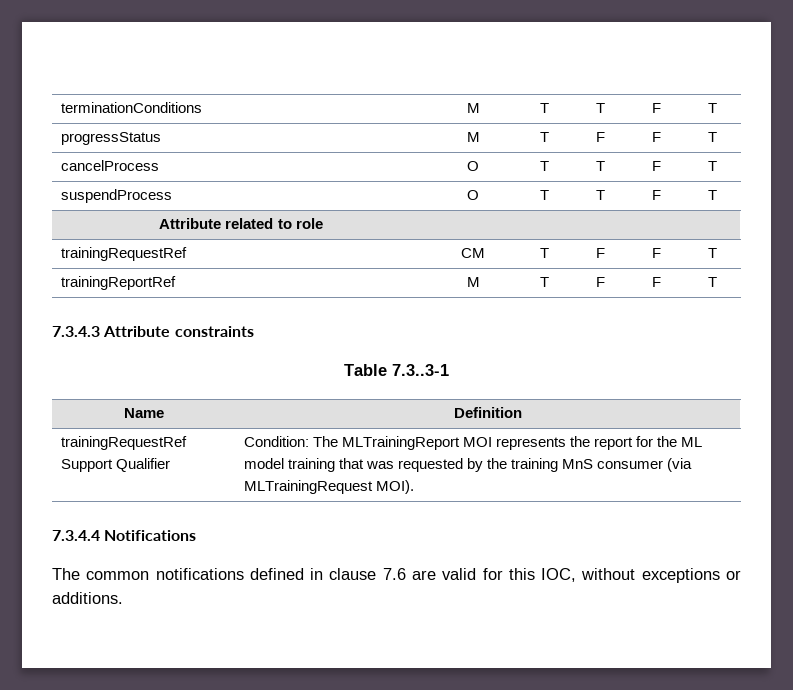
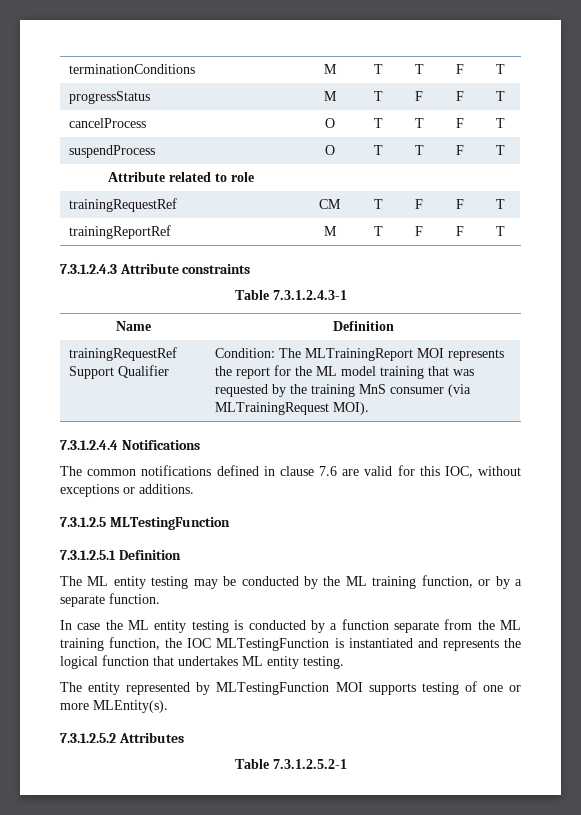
- 7.3.4.3 Attribute constraints
+ 7.3.1.2.4.3 Attribute constraints
- Table 7.3..3-1
+ Table 7.3.1.2.4.3-1
- 7.3.4.4 Notifications
+ 7.3.1.2.4.4 Notifications
+ 7.3.1.2.5 MLTestingFunction
+ 7.3.1.2.5.1 Definition
+ The ML entity testing may be conducted by the ML training function, or by a separate function.
+ In case the ML entity testing is conducted by a function separate from the ML training function, the IOC MLTestingFunction is instantiated and represents the logical function that undertakes ML entity testing.
+ The entity represented by MLTestingFunction MOI supports testing of one or more MLEntity(s).
+ 7.3.1.2.5.2 Attributes
+ Table 7.3.1.2.5.2-1

